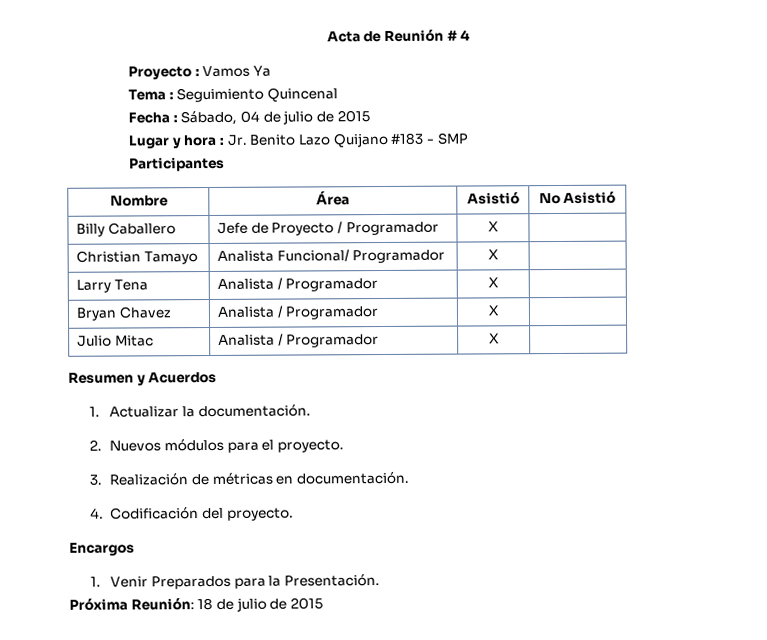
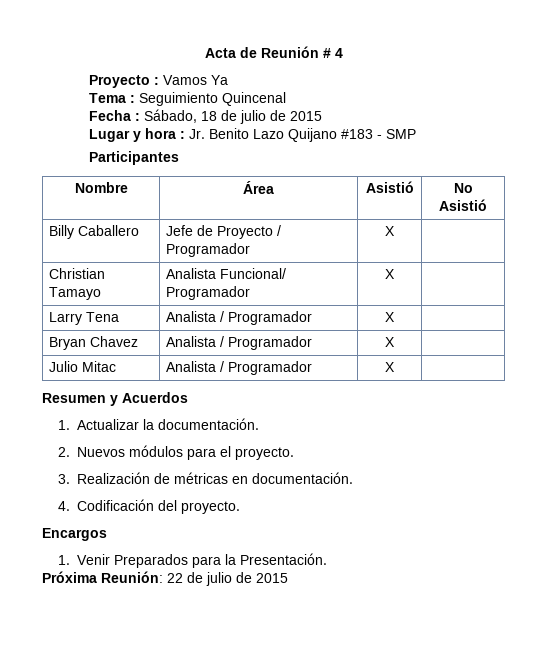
- Fecha : Sábado, 04 de julio de 2015
+ Fecha : Sábado, 18 de julio de 2015
- Próxima Reunión: 18 de julio de 2015
+ Próxima Reunión: 22 de julio de 2015

